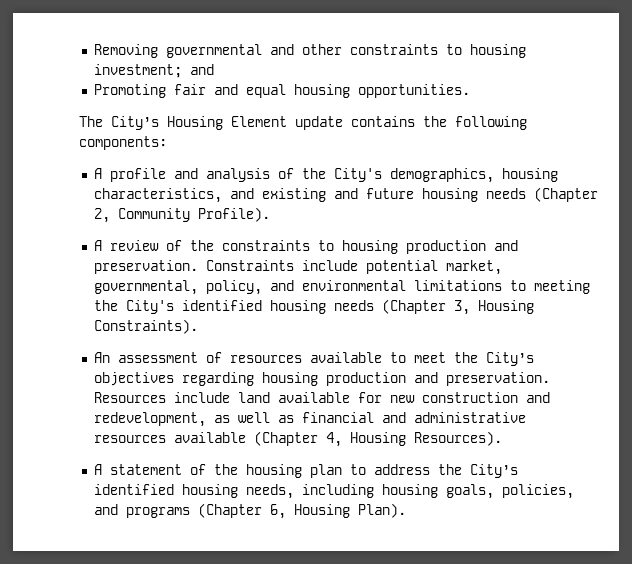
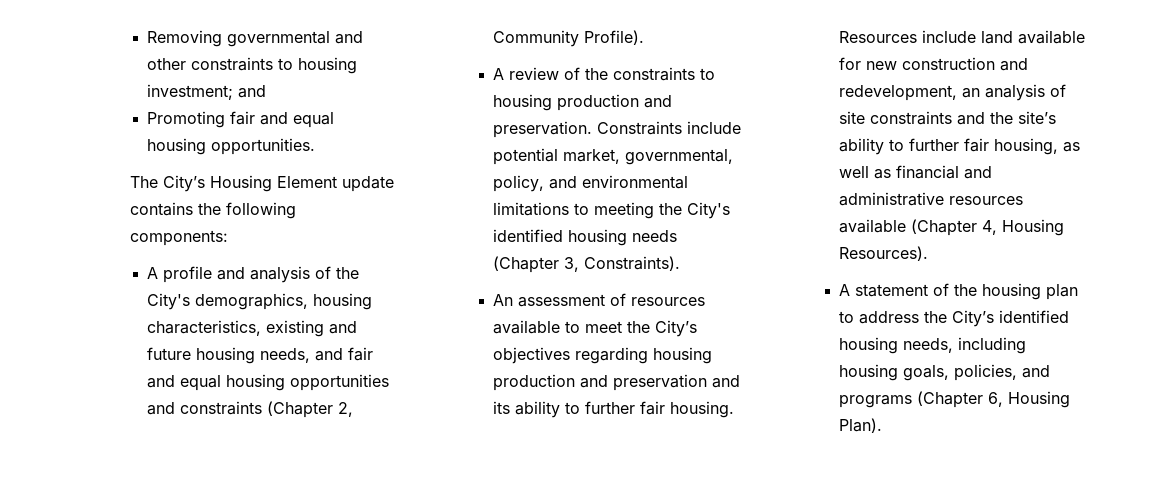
- A profile and analysis of the City's demographics, housing characteristics, and existing and future housing needs (Chapter 2, Community Profile).
+ A profile and analysis of the City's demographics, housing characteristics, existing and future housing needs, and fair and equal housing opportunities and constraints (Chapter 2, Community Profile).
- Constraints include potential market, governmental, policy, and environmental limitations to meeting the City's identified housing needs (Chapter 3, Housing Constraints).
+ Constraints include potential market, governmental, policy, and environmental limitations to meeting the City's identified housing needs (Chapter 3, Constraints).
- An assessment of resources available to meet the City’s objectives regarding housing production and preservation.
+ An assessment of resources available to meet the City’s objectives regarding housing production and preservation and its ability to further fair housing.
- Resources include land available for new construction and redevelopment, as well as financial and administrative resources available (Chapter 4, Housing Resources).
+ Resources include land available for new construction and redevelopment, an analysis of site constraints and the site’s ability to further fair housing, as well as financial and administrative resources available (Chapter 4, Housing Resources).

